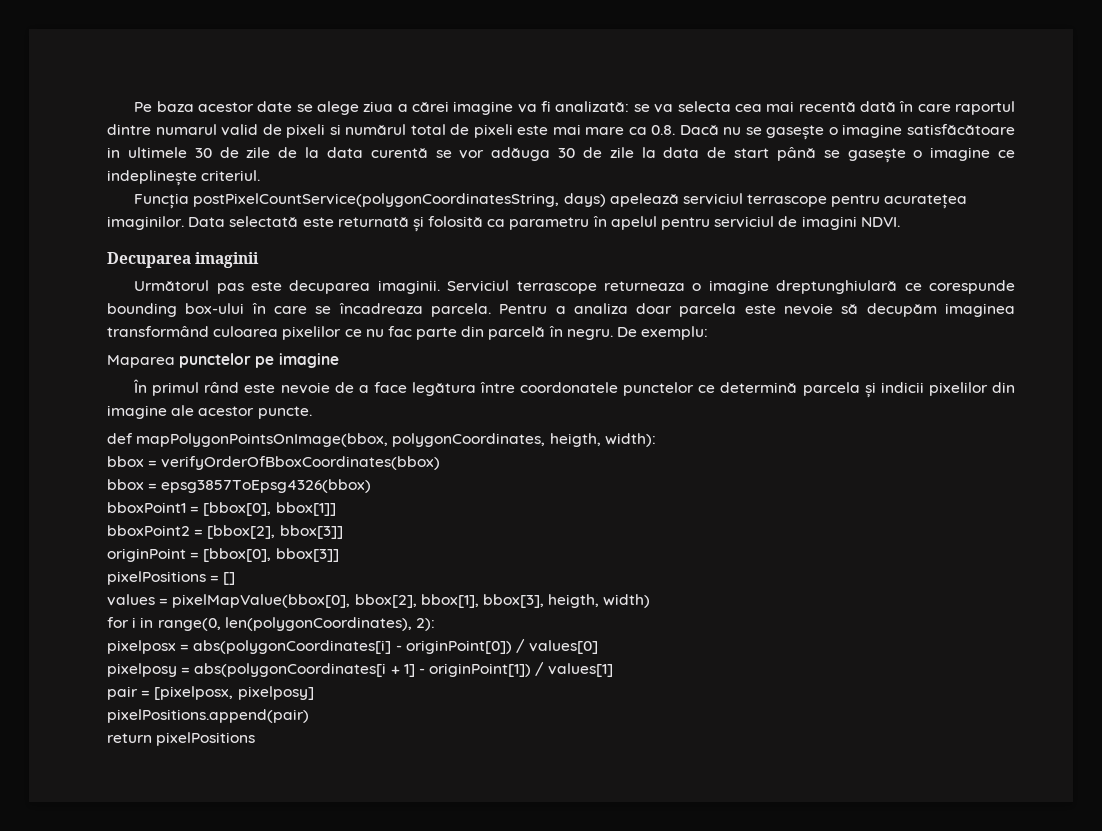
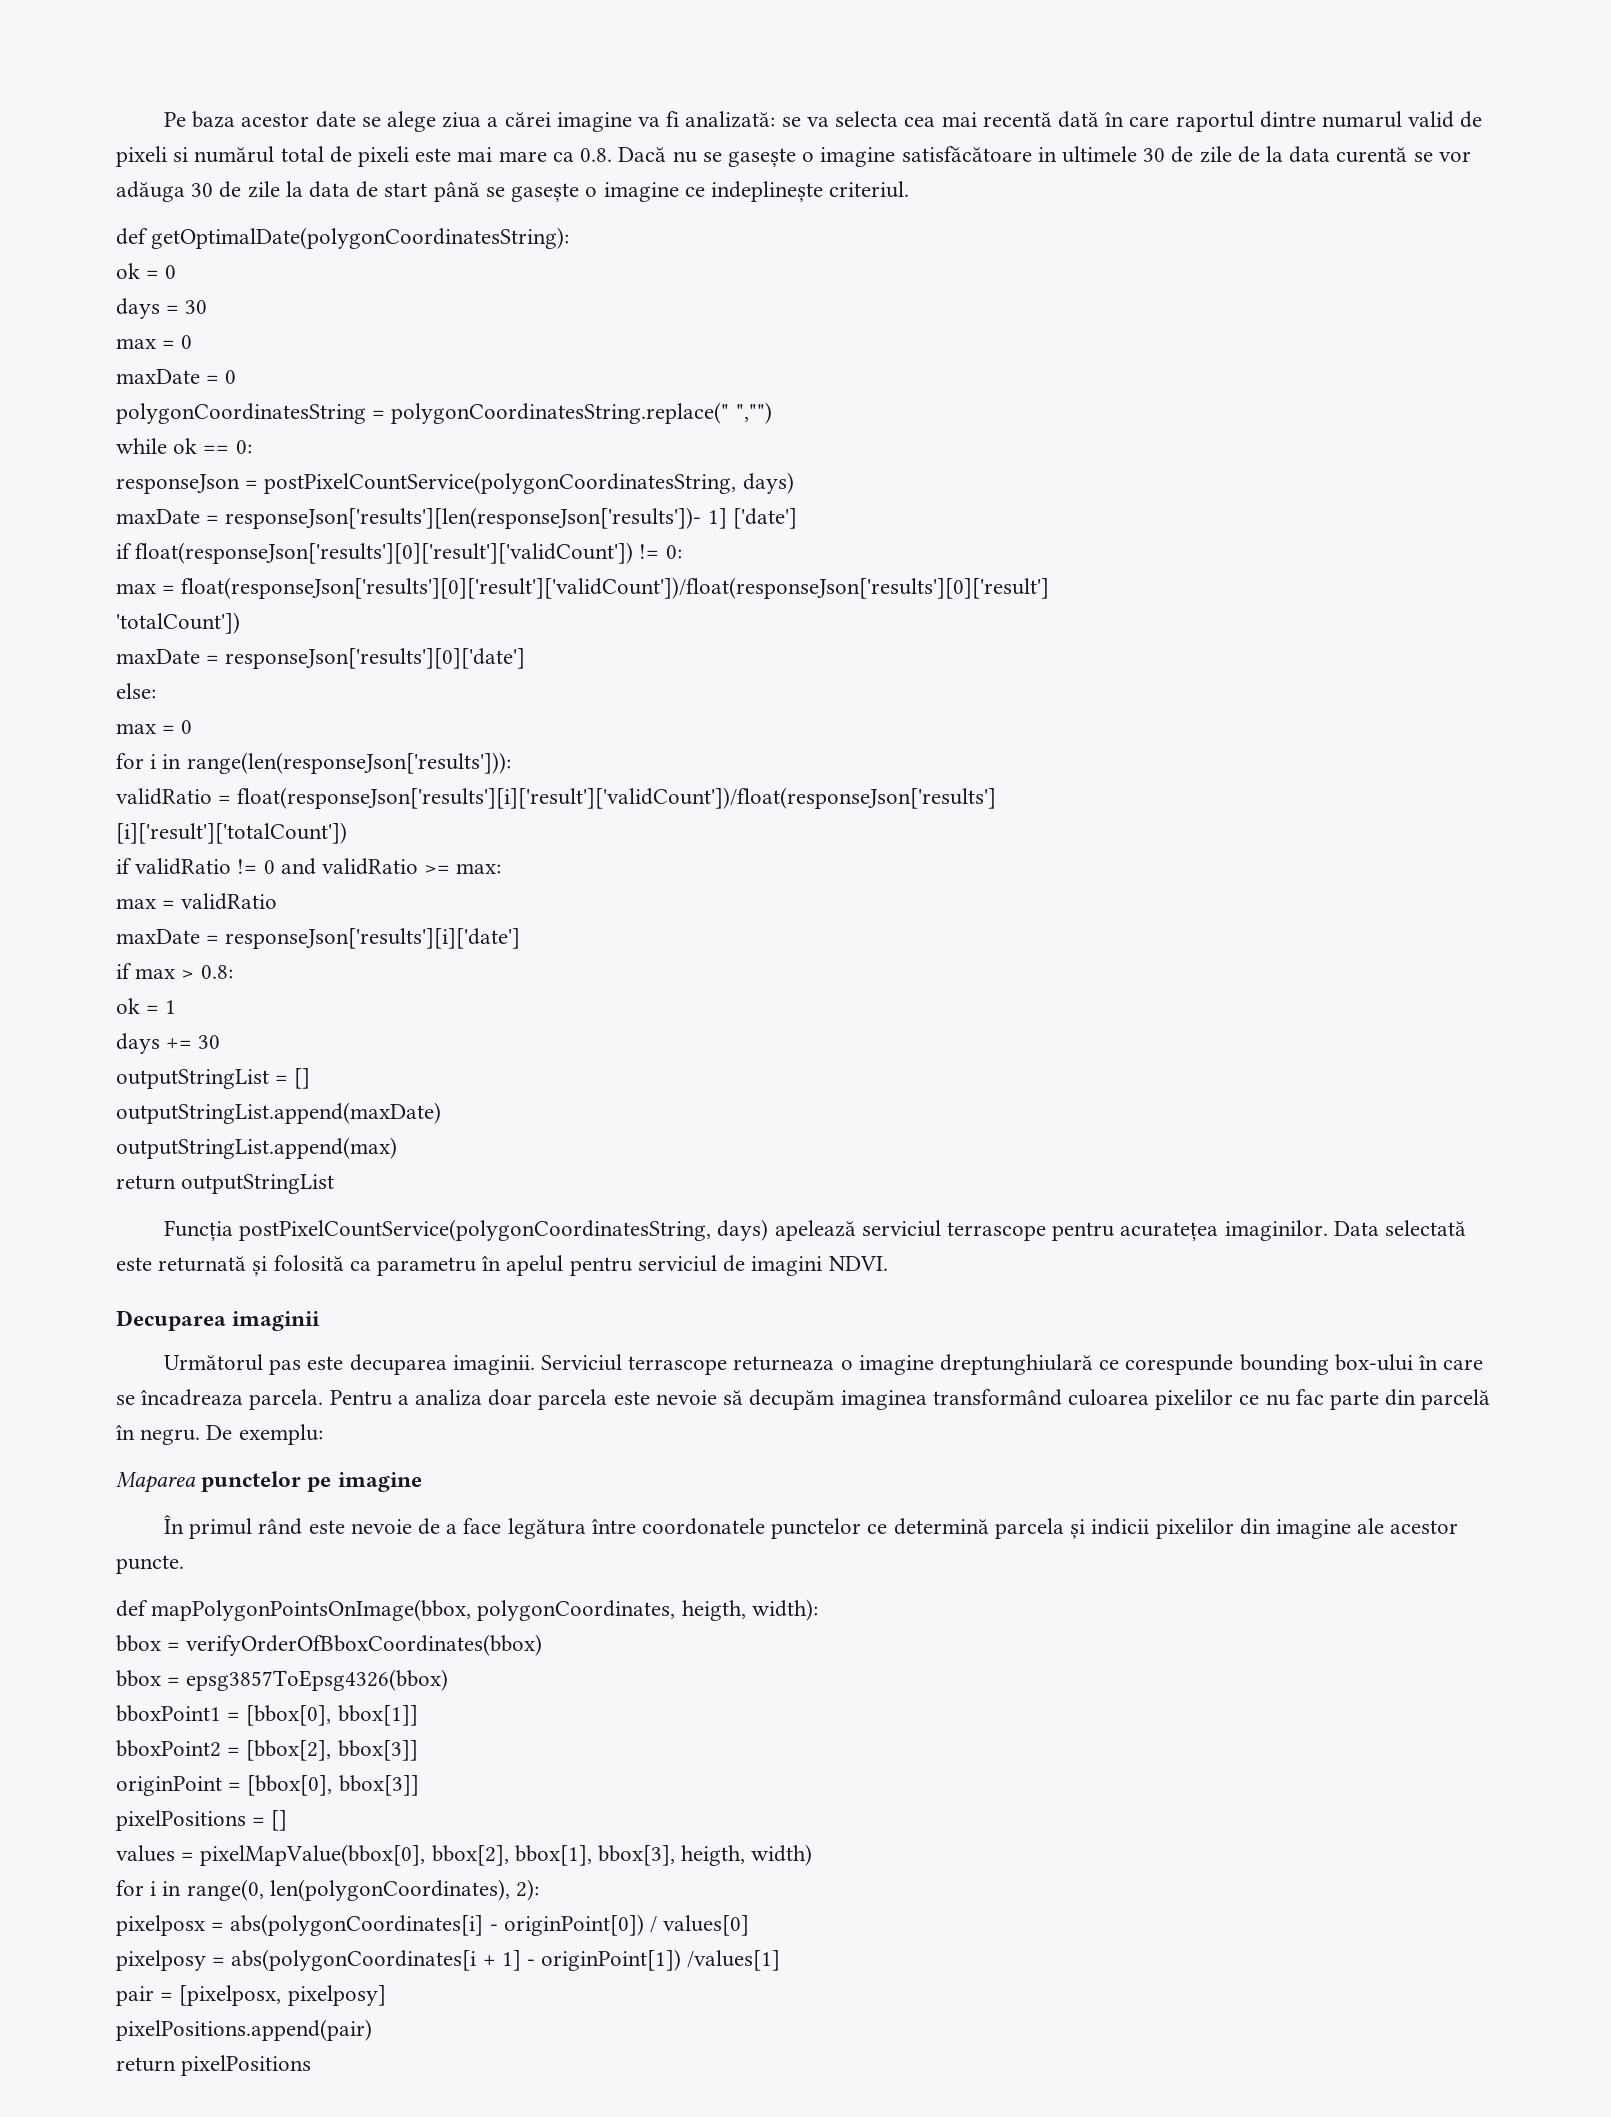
+ def getOptimalDate(polygonCoordinatesString):
+ ok = 0
+ days = 30
+ max = 0
+ maxDate = 0
+ polygonCoordinatesString = polygonCoordinatesString.replace(" ","")
+ while ok == 0:
+ responseJson = postPixelCountService(polygonCoordinatesString, days)
+ maxDate = responseJson['results'][len(responseJson['results'])- 1] ['date']
+ if float(responseJson['results'][0]['result']['validCount']) != 0:
+ max = float(responseJson['results'][0]['result']['validCount'])/float(responseJson['results'][0]['result']
+ 'totalCount'])
+ maxDate = responseJson['results'][0]['date']
+ else:
+ max = 0
+ for i in range(len(responseJson['results'])):
+ validRatio = float(responseJson['results'][i]['result']['validCount'])/float(responseJson['results']
+ [i]['result']['totalCount'])
+ if validRatio != 0 and validRatio >= max:
+ max = validRatio
+ maxDate = responseJson['results'][i]['date']
+ if max > 0.8:
+ ok = 1
+ days += 30
+ outputStringList = []
+ outputStringList.append(maxDate)
+ outputStringList.append(max)
+ return outputStringList
- pixelposy = abs(polygonCoordinates[i + 1] - originPoint[1]) / values[1]
+ pixelposy = abs(polygonCoordinates[i + 1] - originPoint[1]) /values[1]

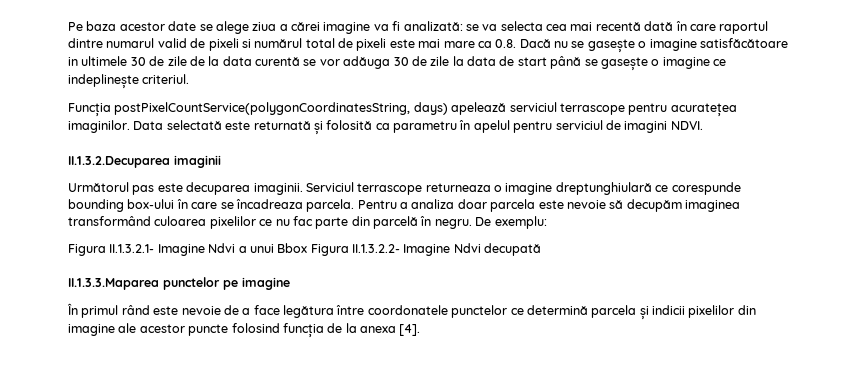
- def getOptimalDate(polygonCoordinatesString):
- ok = 0
- days = 30
- max = 0
- maxDate = 0
- polygonCoordinatesString = polygonCoordinatesString.replace(" ","")
- while ok == 0:
- responseJson = postPixelCountService(polygonCoordinatesString, days)
- maxDate = responseJson['results'][len(responseJson['results'])- 1] ['date']
- if float(responseJson['results'][0]['result']['validCount']) != 0:
- max = float(responseJson['results'][0]['result']['validCount'])/float(responseJson['results'][0]['result']
- 'totalCount'])
- maxDate = responseJson['results'][0]['date']
- else:
- max = 0
- for i in range(len(responseJson['results'])):
- validRatio = float(responseJson['results'][i]['result']['validCount'])/float(responseJson['results']
- [i]['result']['totalCount'])
- if validRatio != 0 and validRatio >= max:
- max = validRatio
- maxDate = responseJson['results'][i]['date']
- if max > 0.8:
- ok = 1
- days += 30
- outputStringList = []
- outputStringList.append(maxDate)
- outputStringList.append(max)
- return outputStringList
- Decuparea imaginii
+ II.1.3.2.Decuparea imaginii
- Maparea punctelor pe imagine
+ Figura II.1.3.2.1- Imagine Ndvi a unui Bbox Figura II.1.3.2.2- Imagine Ndvi decupată
+ II.1.3.3.Maparea punctelor pe imagine
- În primul rând este nevoie de a face legătura între coordonatele punctelor ce determină parcela și indicii pixelilor din imagine ale acestor puncte.
- def mapPolygonPointsOnImage(bbox, polygonCoordinates, heigth, width):
- bbox = verifyOrderOfBboxCoordinates(bbox)
- bbox = epsg3857ToEpsg4326(bbox)
- bboxPoint1 = [bbox[0], bbox[1]]
- bboxPoint2 = [bbox[2], bbox[3]]
- originPoint = [bbox[0], bbox[3]]
- pixelPositions = []
- values = pixelMapValue(bbox[0], bbox[2], bbox[1], bbox[3], heigth, width)
- for i in range(0, len(polygonCoordinates), 2):
- pixelposx = abs(polygonCoordinates[i] - originPoint[0]) / values[0]
- pixelposy = abs(polygonCoordinates[i + 1] - originPoint[1]) /values[1]
- pair = [pixelposx, pixelposy]
- pixelPositions.append(pair)
- return pixelPositions
+ În primul rând este nevoie de a face legătura între coordonatele punctelor ce determină parcela și indicii pixelilor din imagine ale acestor puncte folosind funcția de la anexa [4].

